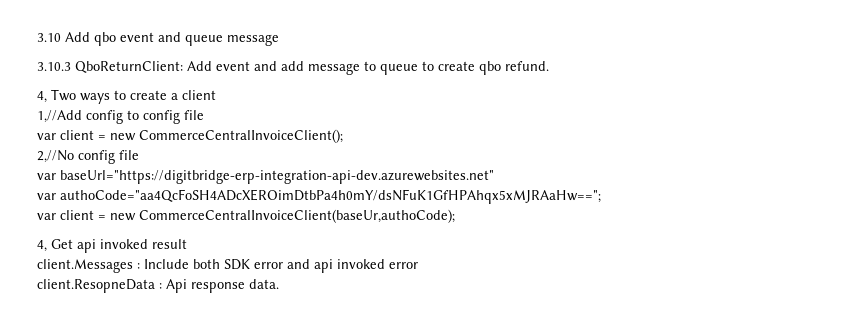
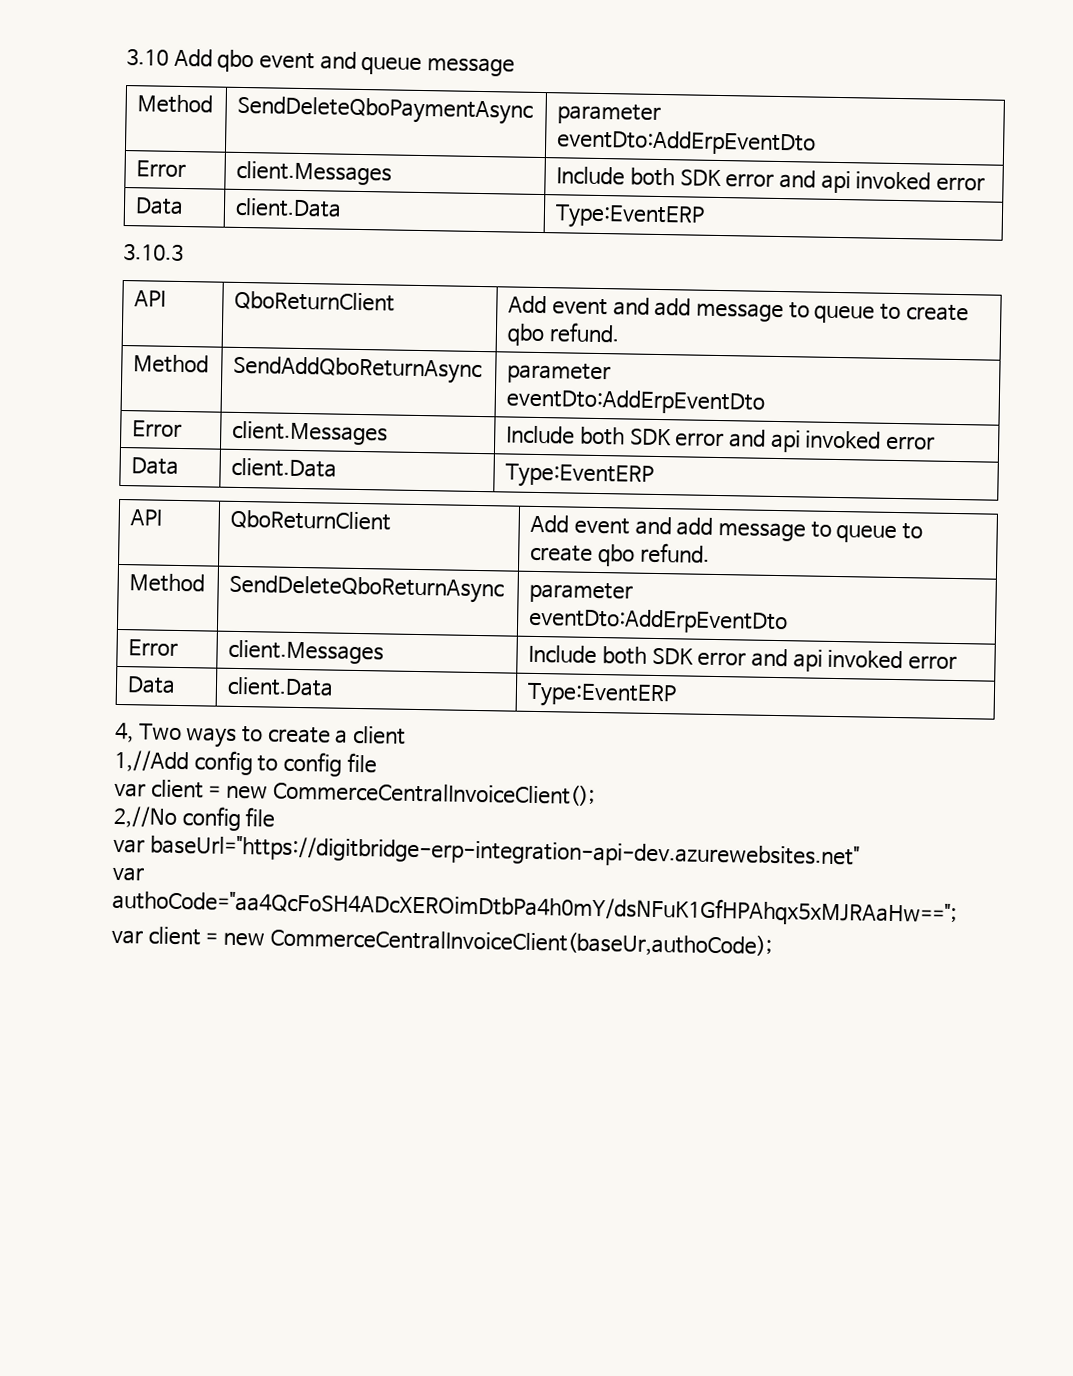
+ Method | SendDeleteQboPaymentAsync | parameter
+ eventDto:AddErpEventDto
+ Error | client.Messages | Include both SDK error and api invoked error
+ Data | client.Data | Type:EventERP
- 3.10.3 QboReturnClient: Add event and add message to queue to create qbo refund.
+ 3.10.3
+ API | QboReturnClient | Add event and add message to queue to create qbo refund.
+ Method | SendAddQboReturnAsync | parameter
+ eventDto:AddErpEventDto
+ Error | client.Messages | Include both SDK error and api invoked error
+ Data | client.Data | Type:EventERP
+ API | QboReturnClient | Add event and add message to queue to create qbo refund.
+ Method | SendDeleteQboReturnAsync | parameter
+ eventDto:AddErpEventDto
+ Error | client.Messages | Include both SDK error and api invoked error
+ Data | client.Data | Type:EventERP
- 4, Get api invoked result
- client.Messages : Include both SDK error and api invoked error
- client.ResopneData : Api response data.

